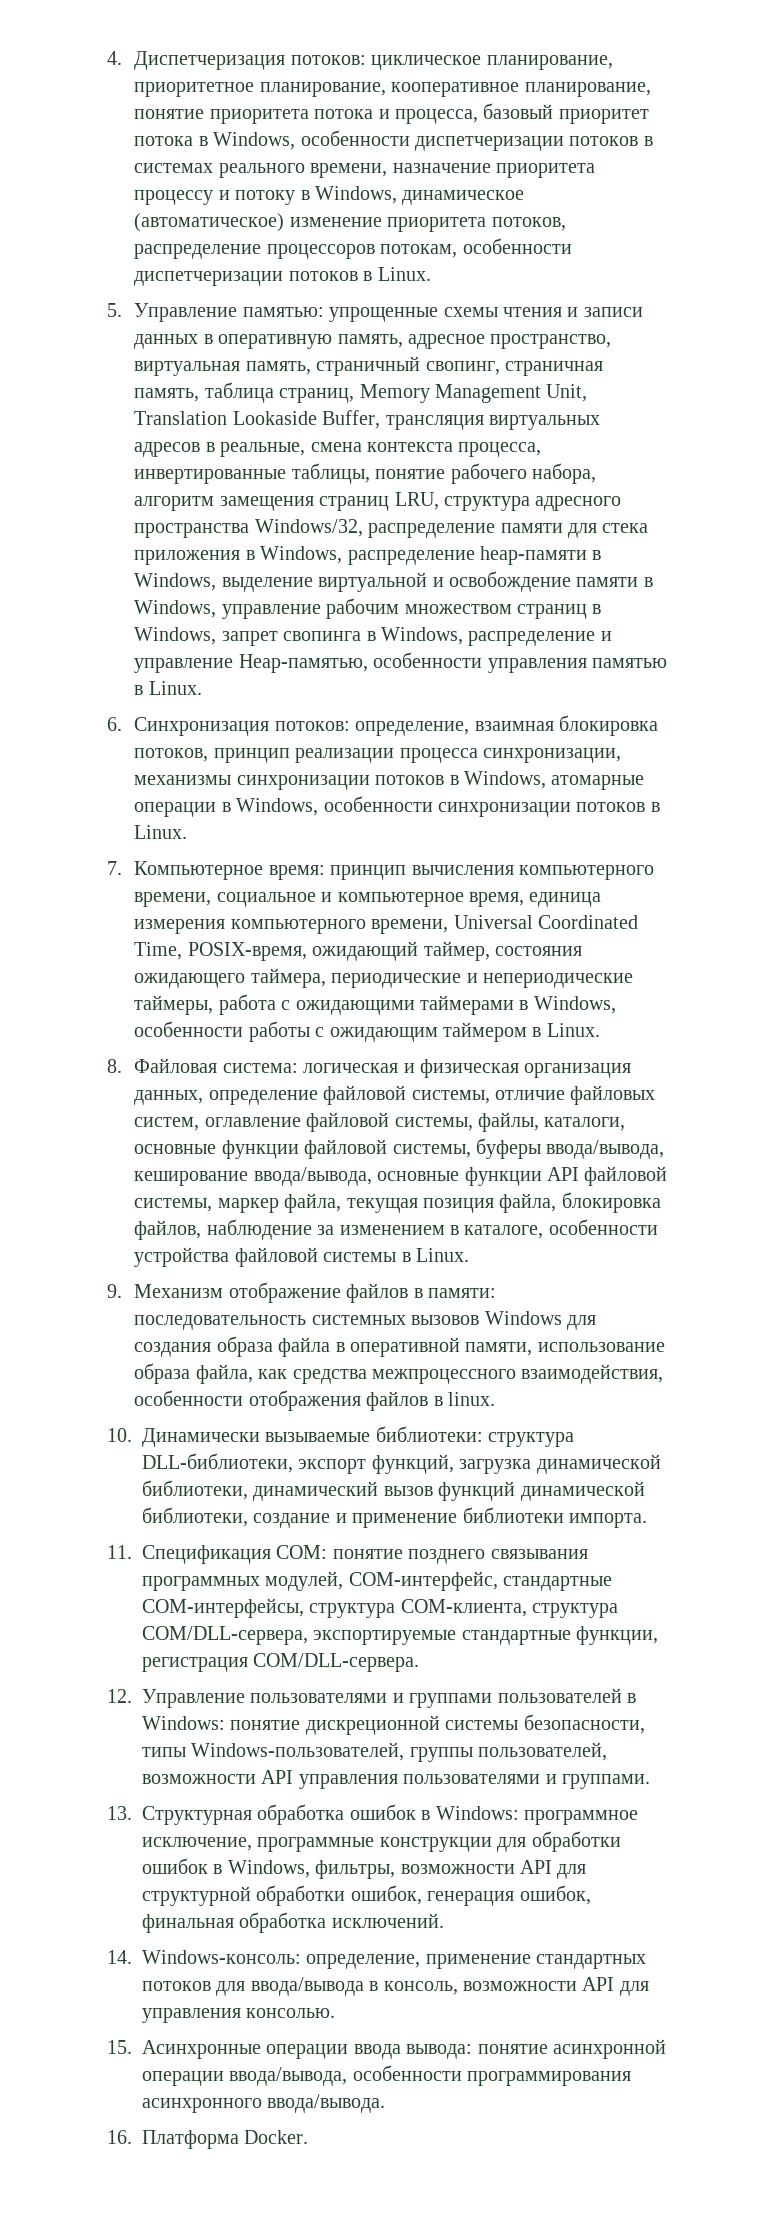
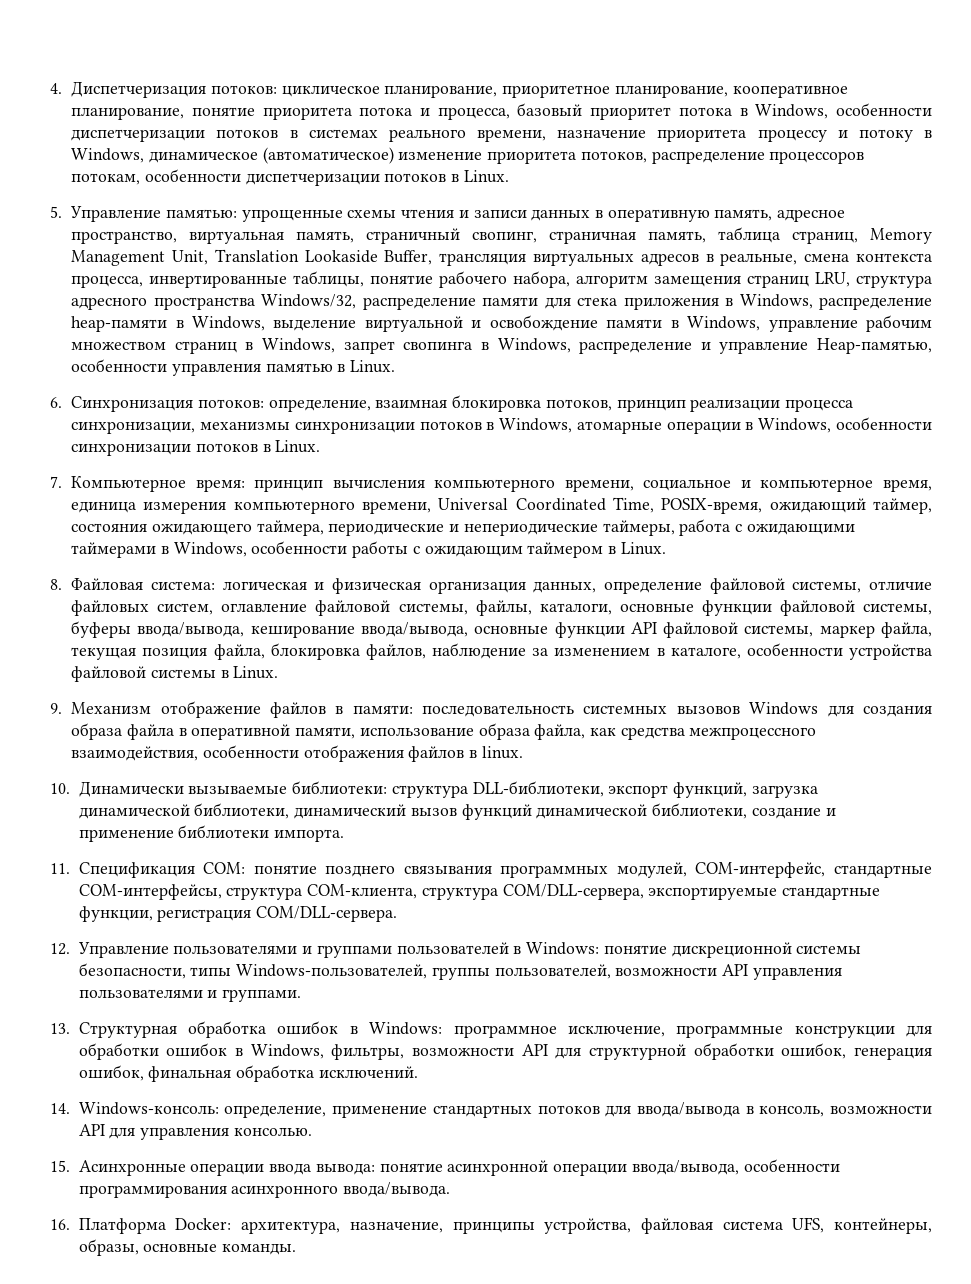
- 16. Платформа Docker.
+ 16. Платформа Docker: архитектура, назначение, принципы устройства, файловая система UFS, контейнеры, образы, основные команды.

